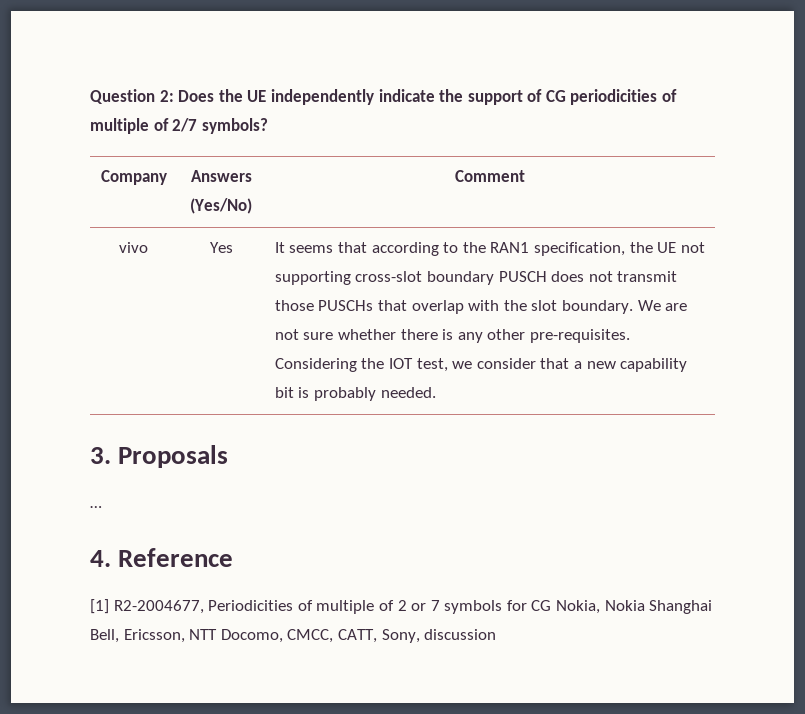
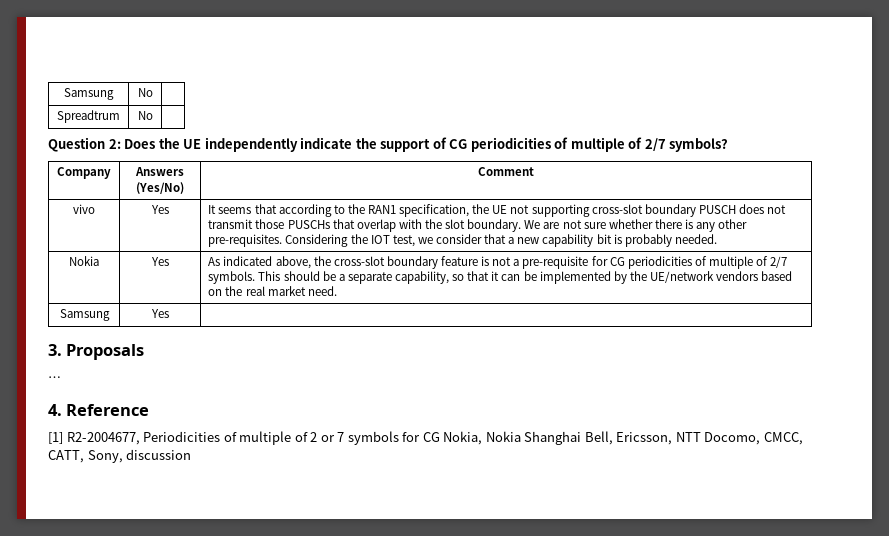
+ Samsung | No |
+ Spreadtrum | No |
+ Nokia | Yes | As indicated above, the cross-slot boundary feature is not a pre-requisite for CG periodicities of multiple of 2/7 symbols. This should be a separate capability, so that it can be implemented by the UE/network vendors based on the real market need.
+ Samsung | Yes |

